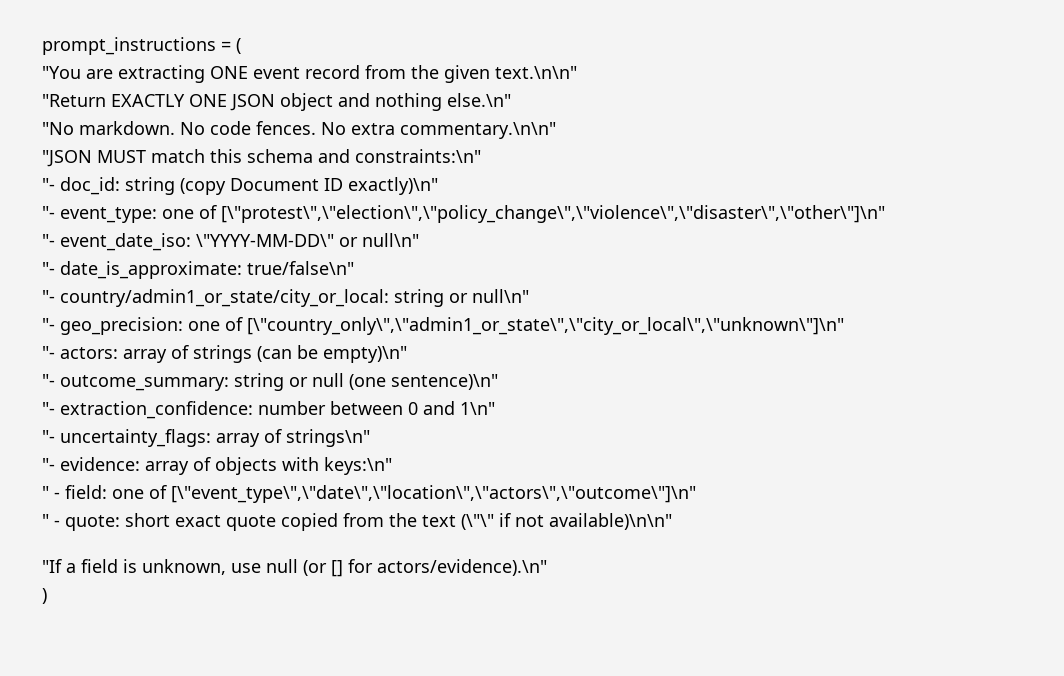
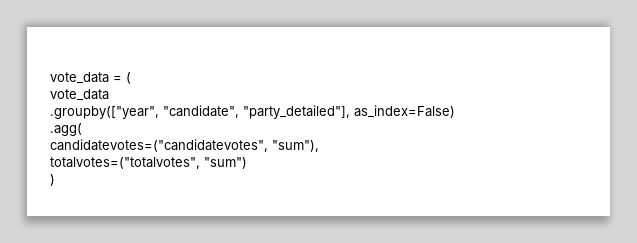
- prompt_instructions = (
- "You are extracting ONE event record from the given text.\n\n"
- "Return EXACTLY ONE JSON object and nothing else.\n"
- "No markdown. No code fences. No extra commentary.\n\n"
- "JSON MUST match this schema and constraints:\n"
- "- doc_id: string (copy Document ID exactly)\n"
- "- event_type: one of [\"protest\",\"election\",\"policy_change\",\"violence\",\"disaster\",\"other\"]\n"
- "- event_date_iso: \"YYYY-MM-DD\" or null\n"
- "- date_is_approximate: true/false\n"
- "- country/admin1_or_state/city_or_local: string or null\n"
- "- geo_precision: one of [\"country_only\",\"admin1_or_state\",\"city_or_local\",\"unknown\"]\n"
- "- actors: array of strings (can be empty)\n"
- "- outcome_summary: string or null (one sentence)\n"
- "- extraction_confidence: number between 0 and 1\n"
- "- uncertainty_flags: array of strings\n"
- "- evidence: array of objects with keys:\n"
- " - field: one of [\"event_type\",\"date\",\"location\",\"actors\",\"outcome\"]\n"
- " - quote: short exact quote copied from the text (\"\" if not available)\n\n"
- "If a field is unknown, use null (or [] for actors/evidence).\n"
+ vote_data = (
+ vote_data
+ .groupby(["year", "candidate", "party_detailed"], as_index=False)
+ .agg(
+ candidatevotes=("candidatevotes", "sum"),
+ totalvotes=("totalvotes", "sum")

